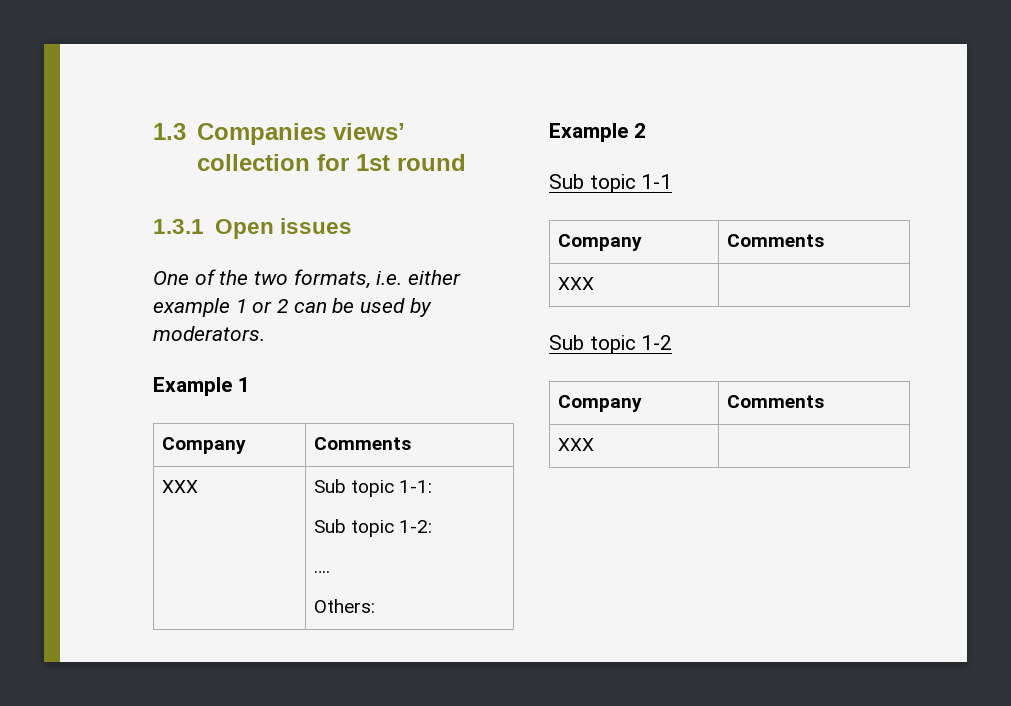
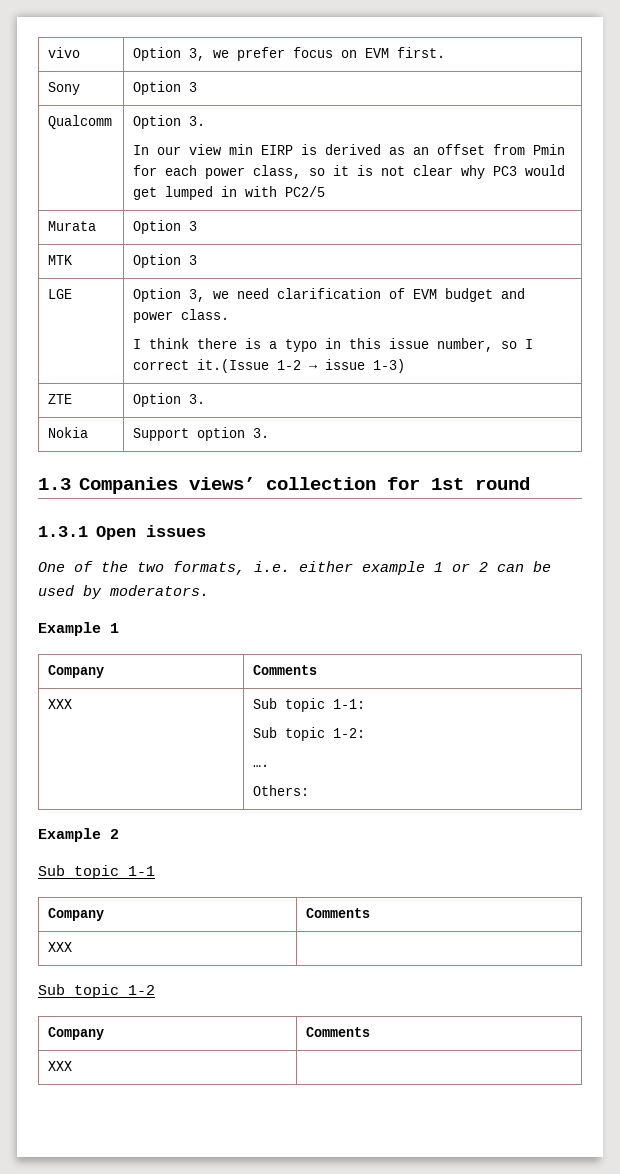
+ vivo | Option 3, we prefer focus on EVM first.
+ Sony | Option 3
+ Qualcomm | Option 3.
+ In our view min EIRP is derived as an offset from Pmin for each power class, so it is not clear why PC3 would get lumped in with PC2/5
+ Murata | Option 3
+ MTK | Option 3
+ LGE | Option 3, we need clarification of EVM budget and power class.
+ I think there is a typo in this issue number, so I correct it.(Issue 1-2 → issue 1-3)
+ ZTE | Option 3.
+ Nokia | Support option 3.

